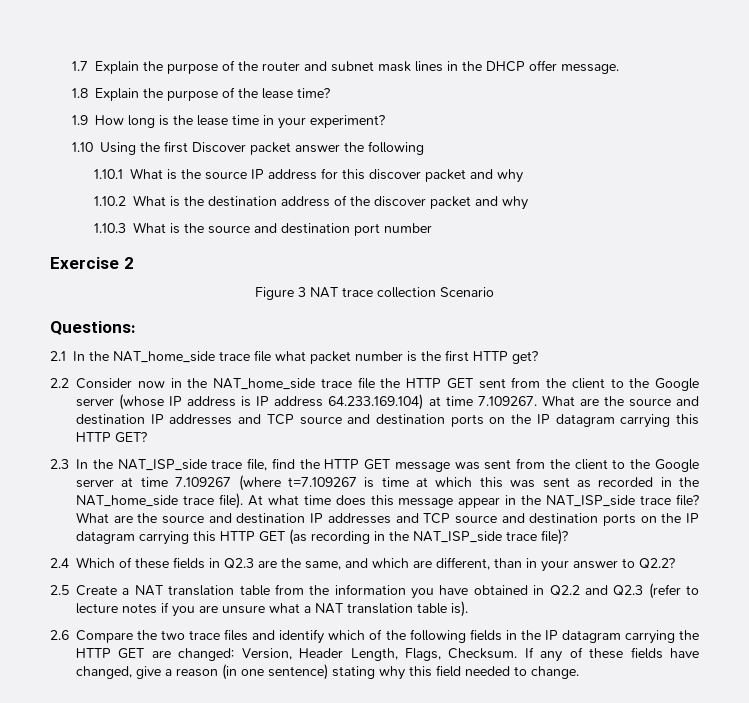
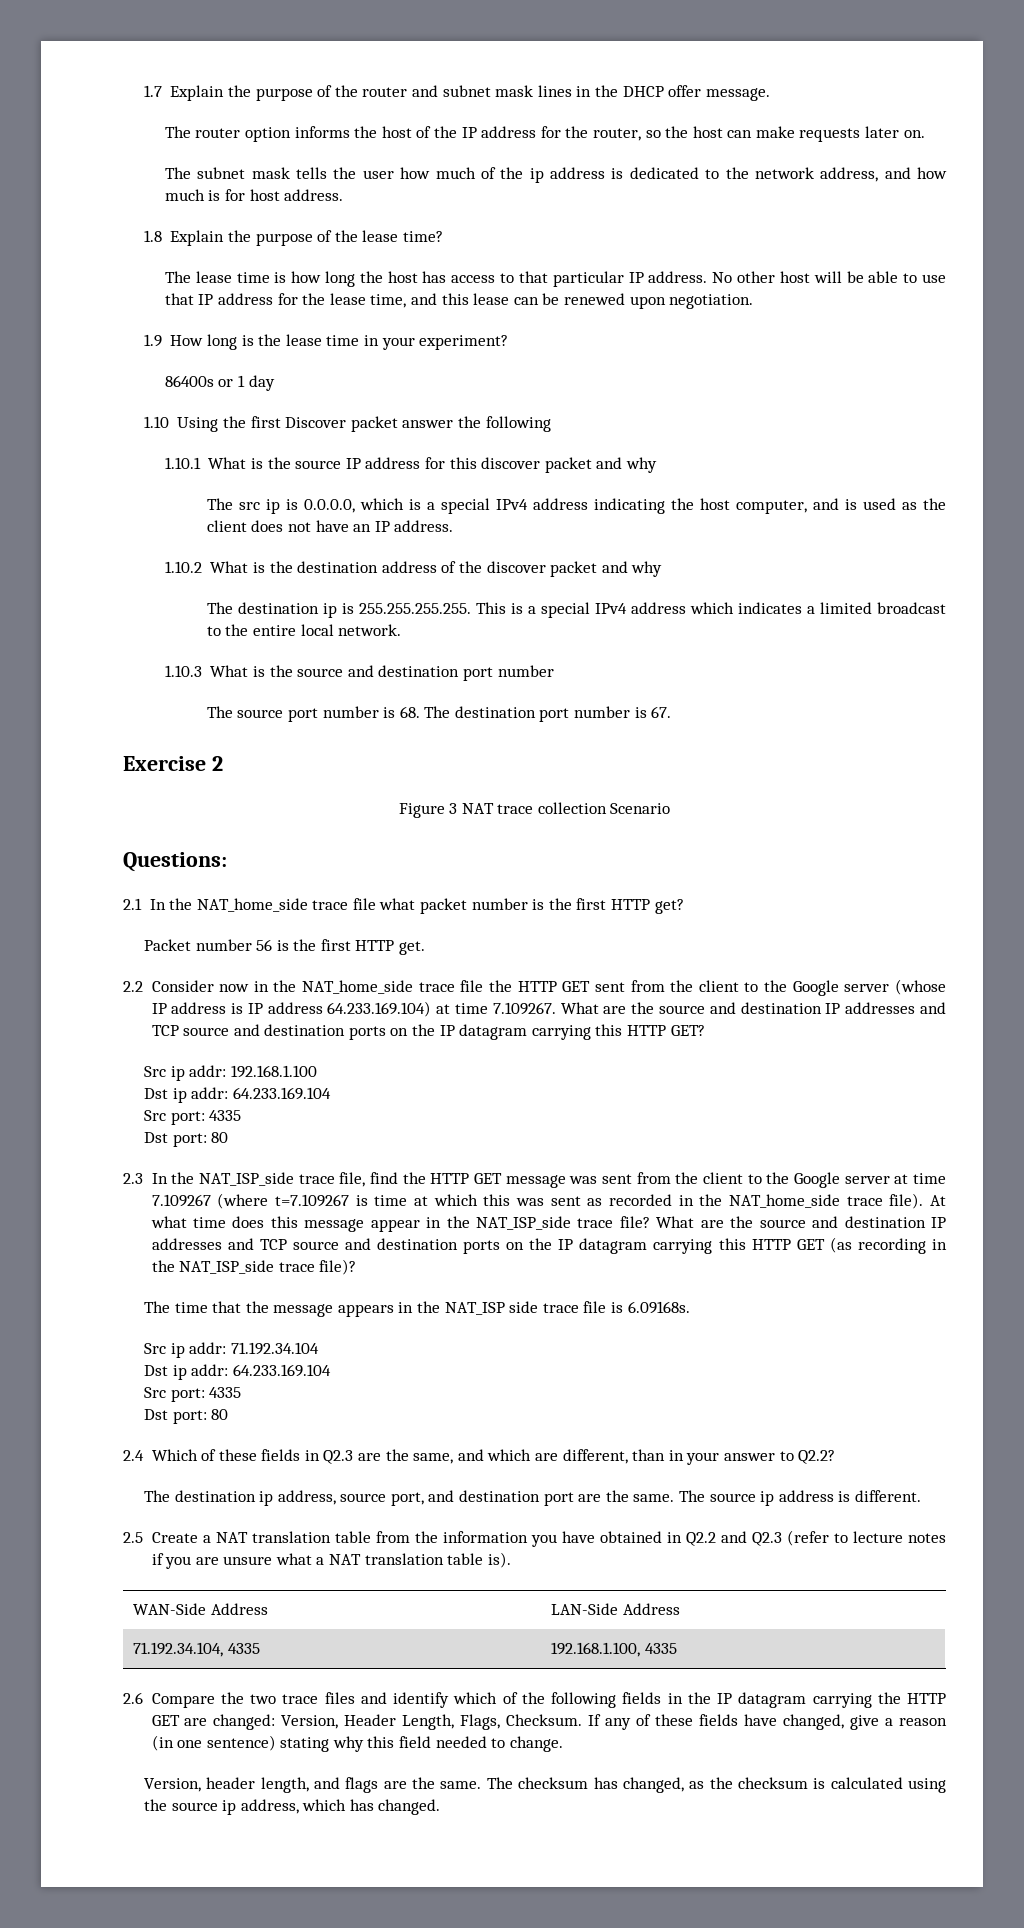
+ The router option informs the host of the IP address for the router, so the host can make requests later on.
+ The subnet mask tells the user how much of the ip address is dedicated to the network address, and how much is for host address.
+ The lease time is how long the host has access to that particular IP address. No other host will be able to use that IP address for the lease time, and this lease can be renewed upon negotiation.
+ 86400s or 1 day
+ The src ip is 0.0.0.0, which is a special IPv4 address indicating the host computer, and is used as the client does not have an IP address.
+ The destination ip is 255.255.255.255. This is a special IPv4 address which indicates a limited broadcast to the entire local network.
+ The source port number is 68. The destination port number is 67.
+ Packet number 56 is the first HTTP get.
+ Src ip addr: 192.168.1.100
+ Dst ip addr: 64.233.169.104
+ Src port: 4335
+ Dst port: 80
+ The time that the message appears in the NAT_ISP side trace file is 6.09168s.
+ Src ip addr: 71.192.34.104
+ Dst ip addr: 64.233.169.104
+ Src port: 4335
+ Dst port: 80
+ The destination ip address, source port, and destination port are the same. The source ip address is different.
+ WAN-Side Address | LAN-Side Address
+ 71.192.34.104, 4335 | 192.168.1.100, 4335
+ Version, header length, and flags are the same. The checksum has changed, as the checksum is calculated using the source ip address, which has changed.

